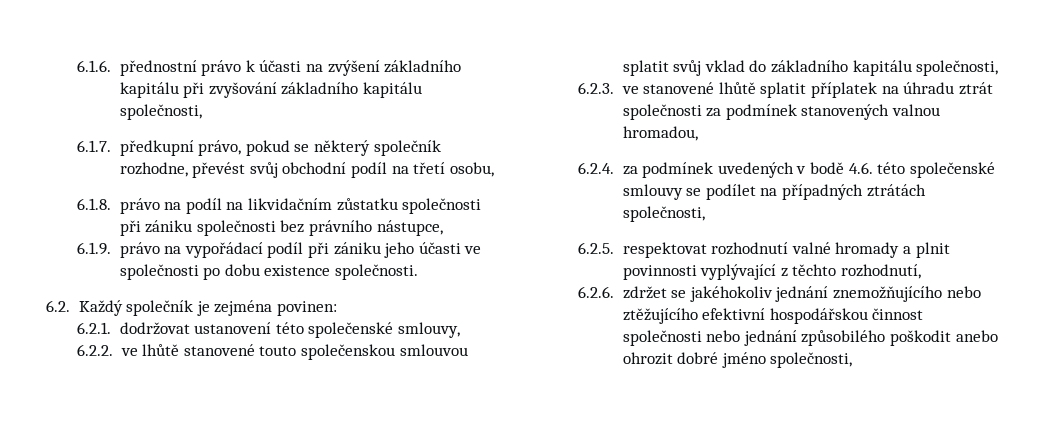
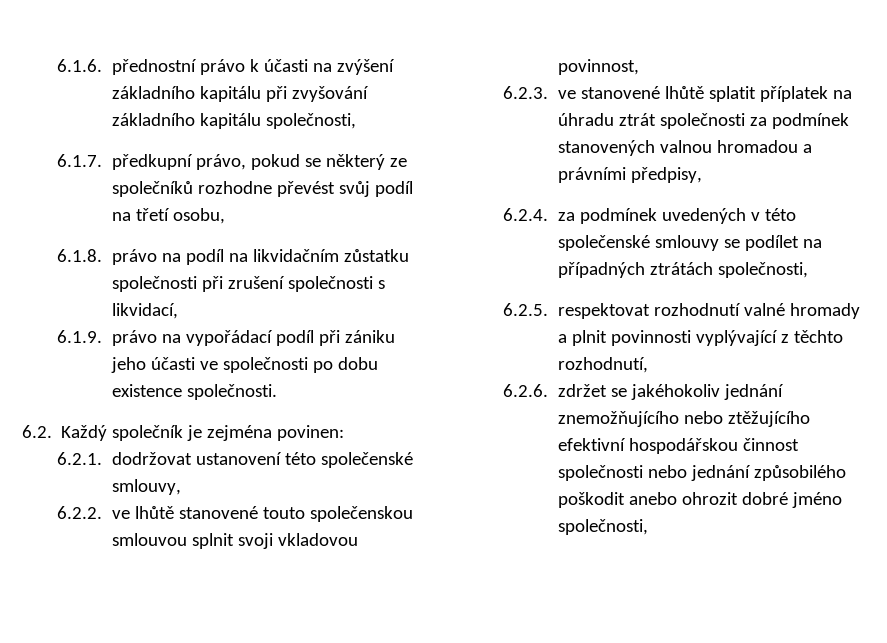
- 6.1.7. předkupní právo, pokud se některý společník rozhodne, převést svůj obchodní podíl na třetí osobu,
+ 6.1.7. předkupní právo, pokud se některý ze společníků rozhodne převést svůj podíl na třetí osobu,
- 6.1.8. právo na podíl na likvidačním zůstatku společnosti při zániku společnosti bez právního nástupce,
+ 6.1.8. právo na podíl na likvidačním zůstatku společnosti při zrušení společnosti s likvidací,
- 6.2.2. ve lhůtě stanovené touto společenskou smlouvou splatit svůj vklad do základního kapitálu společnosti,
+ 6.2.2. ve lhůtě stanovené touto společenskou smlouvou splnit svoji vkladovou povinnost,
- 6.2.3. ve stanovené lhůtě splatit příplatek na úhradu ztrát společnosti za podmínek stanovených valnou hromadou,
+ 6.2.3. ve stanovené lhůtě splatit příplatek na úhradu ztrát společnosti za podmínek stanovených valnou hromadou a právními předpisy,
- 6.2.4. za podmínek uvedených v bodě 4.6. této společenské smlouvy se podílet na případných ztrátách společnosti,
+ 6.2.4. za podmínek uvedených v této společenské smlouvy se podílet na případných ztrátách společnosti,

